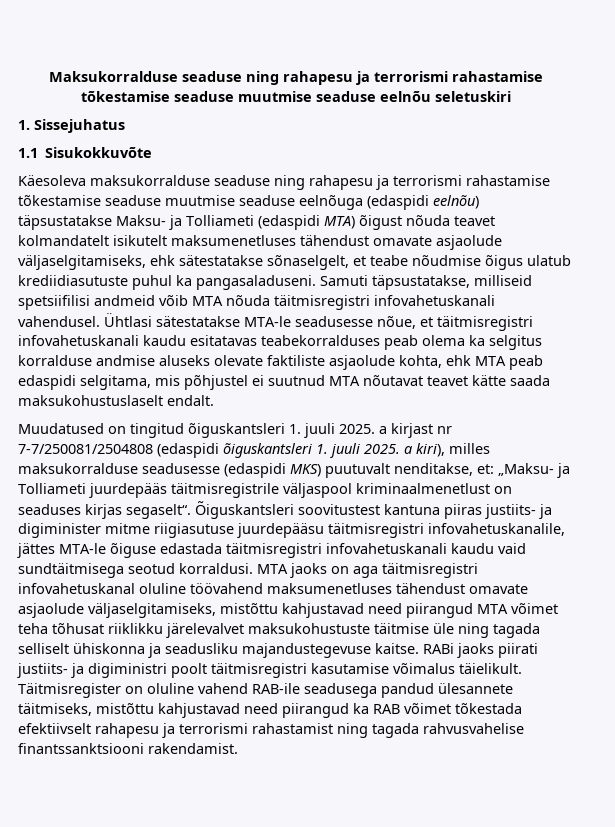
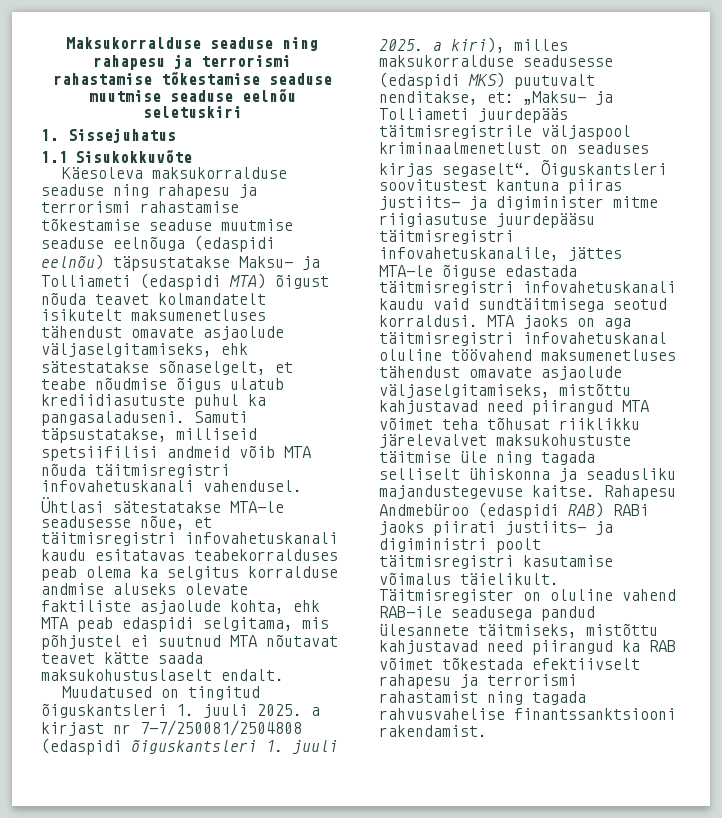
- RABi jaoks piirati justiits- ja digiministri poolt täitmisregistri kasutamise võimalus täielikult.
+ Rahapesu Andmebüroo (edaspidi RAB) RABi jaoks piirati justiits- ja digiministri poolt täitmisregistri kasutamise võimalus täielikult.

